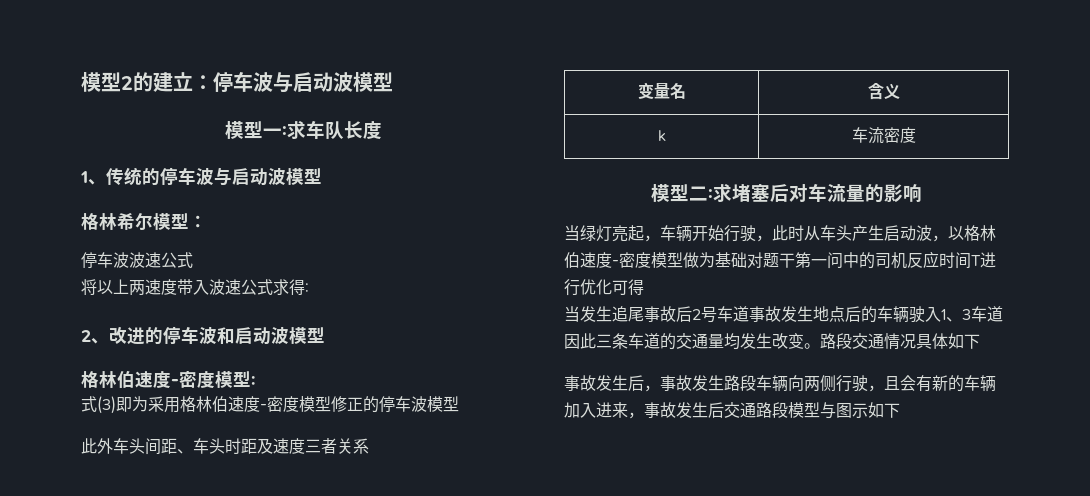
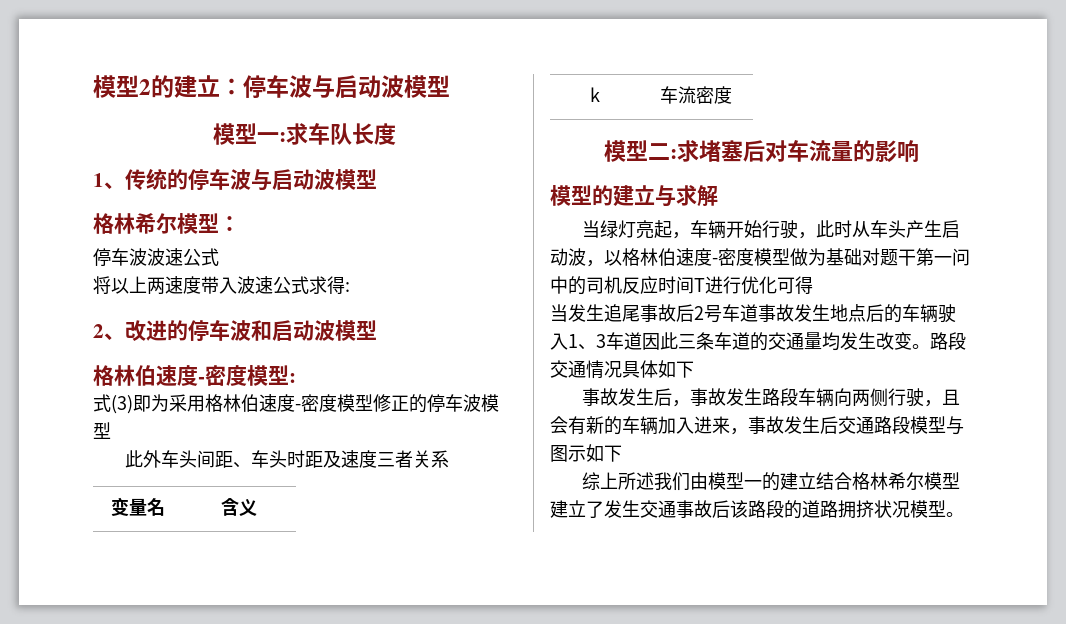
+ 模型的建立与求解
+ 综上所述我们由模型一的建立结合格林希尔模型建立了发生交通事故后该路段的道路拥挤状况模型。

